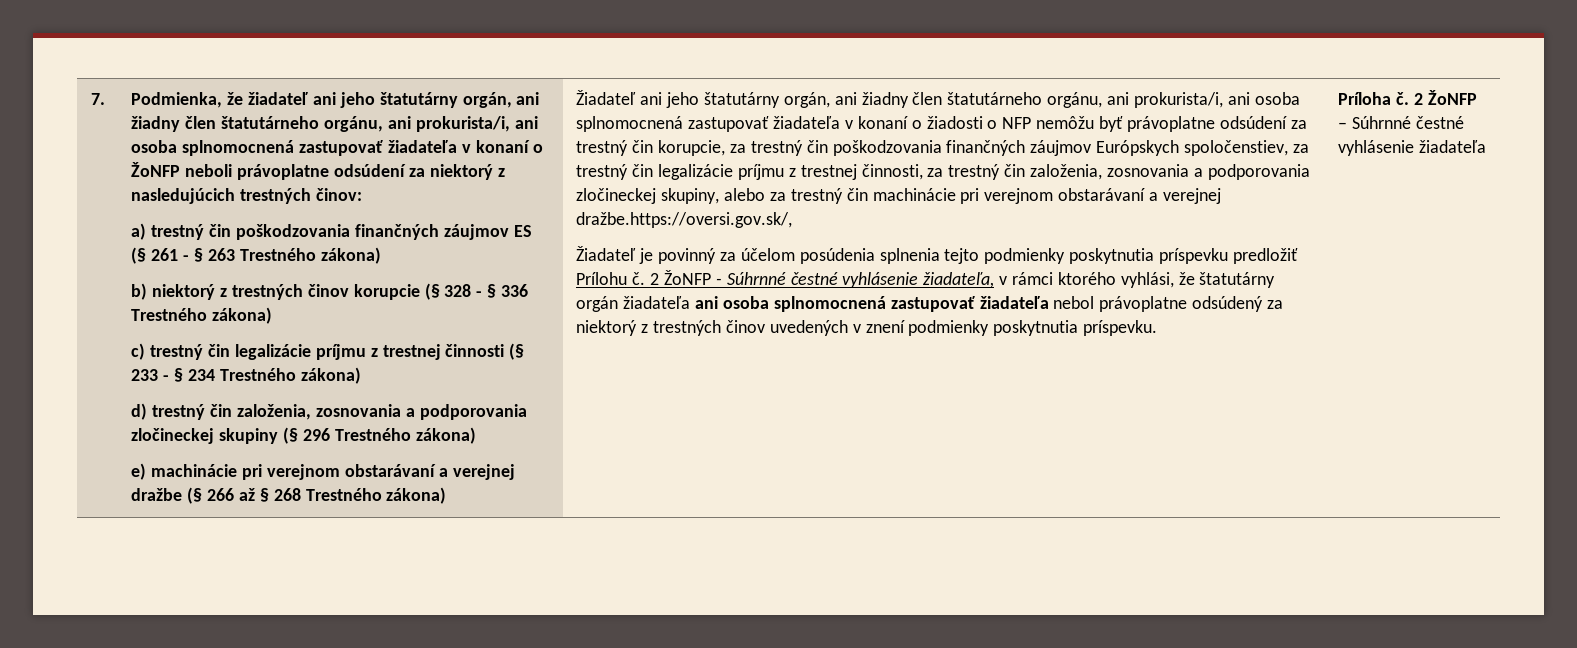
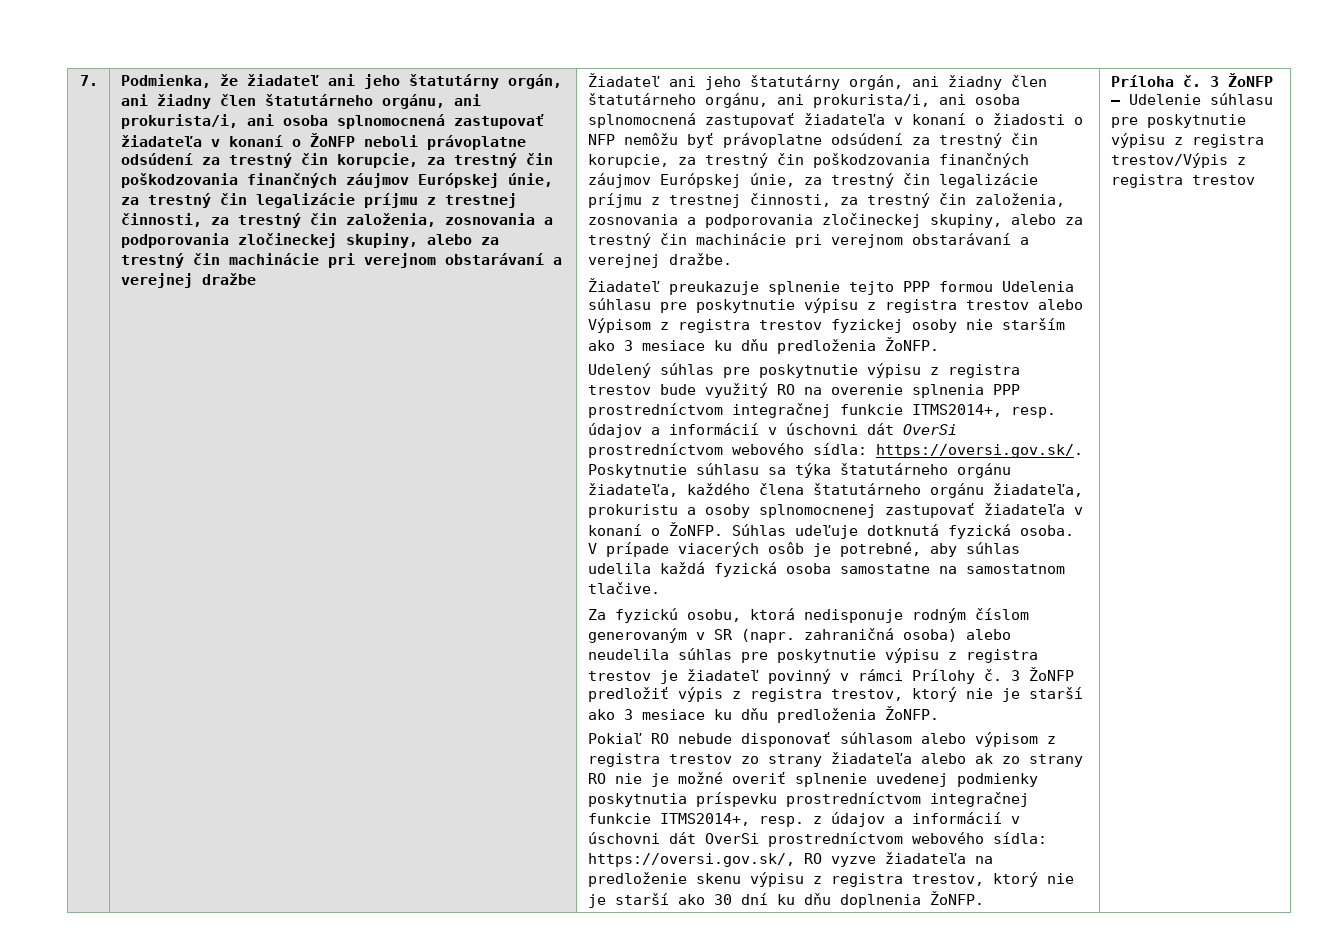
- Podmienka, že žiadateľ ani jeho štatutárny orgán, ani žiadny člen štatutárneho orgánu, ani prokurista/i, ani osoba splnomocnená zastupovať žiadateľa v konaní o ŽoNFP neboli právoplatne odsúdení za niektorý z nasledujúcich trestných činov:
- a) trestný čin poškodzovania finančných záujmov ES (§ 261 - § 263 Trestného zákona)
- b) niektorý z trestných činov korupcie (§ 328 - § 336 Trestného zákona)
- c) trestný čin legalizácie príjmu z trestnej činnosti (§ 233 - § 234 Trestného zákona)
- d) trestný čin založenia, zosnovania a podporovania zločineckej skupiny (§ 296 Trestného zákona)
- e) machinácie pri verejnom obstarávaní a verejnej dražbe (§ 266 až § 268 Trestného zákona)
+ Podmienka, že žiadateľ ani jeho štatutárny orgán, ani žiadny člen štatutárneho orgánu, ani prokurista/i, ani osoba splnomocnená zastupovať žiadateľa v konaní o ŽoNFP neboli právoplatne odsúdení za trestný čin korupcie, za trestný čin poškodzovania finančných záujmov Európskej únie, za trestný čin legalizácie príjmu z trestnej činnosti, za trestný čin založenia, zosnovania a podporovania zločineckej skupiny, alebo za trestný čin machinácie pri verejnom obstarávaní a verejnej dražbe
- Žiadateľ ani jeho štatutárny orgán, ani žiadny člen štatutárneho orgánu, ani prokurista/i, ani osoba splnomocnená zastupovať žiadateľa v konaní o žiadosti o NFP nemôžu byť právoplatne odsúdení za trestný čin korupcie, za trestný čin poškodzovania finančných záujmov Európskych spoločenstiev, za trestný čin legalizácie príjmu z trestnej činnosti, za trestný čin založenia, zosnovania a podporovania zločineckej skupiny, alebo za trestný čin machinácie pri verejnom obstarávaní a verejnej dražbe.https://oversi.gov.sk/,
- Žiadateľ je povinný za účelom posúdenia splnenia tejto podmienky poskytnutia príspevku predložiť Prílohu č. 2 ŽoNFP - Súhrnné čestné vyhlásenie žiadateľa, v rámci ktorého vyhlási, že štatutárny orgán žiadateľa ani osoba splnomocnená zastupovať žiadateľa nebol právoplatne odsúdený za niektorý z trestných činov uvedených v znení podmienky poskytnutia príspevku.
+ Žiadateľ ani jeho štatutárny orgán, ani žiadny člen štatutárneho orgánu, ani prokurista/i, ani osoba splnomocnená zastupovať žiadateľa v konaní o žiadosti o NFP nemôžu byť právoplatne odsúdení za trestný čin korupcie, za trestný čin poškodzovania finančných záujmov Európskej únie, za trestný čin legalizácie príjmu z trestnej činnosti, za trestný čin založenia, zosnovania a podporovania zločineckej skupiny, alebo za trestný čin machinácie pri verejnom obstarávaní a verejnej dražbe.
+ Žiadateľ preukazuje splnenie tejto PPP formou Udelenia súhlasu pre poskytnutie výpisu z registra trestov alebo Výpisom z registra trestov fyzickej osoby nie starším ako 3 mesiace ku dňu predloženia ŽoNFP.
+ Udelený súhlas pre poskytnutie výpisu z registra trestov bude využitý RO na overenie splnenia PPP prostredníctvom integračnej funkcie ITMS2014+, resp. údajov a informácií v úschovni dát OverSi prostredníctvom webového sídla: https://oversi.gov.sk/. Poskytnutie súhlasu sa týka štatutárneho orgánu žiadateľa, každého člena štatutárneho orgánu žiadateľa, prokuristu a osoby splnomocnenej zastupovať žiadateľa v konaní o ŽoNFP. Súhlas udeľuje dotknutá fyzická osoba. V prípade viacerých osôb je potrebné, aby súhlas udelila každá fyzická osoba samostatne na samostatnom tlačive.
+ Za fyzickú osobu, ktorá nedisponuje rodným číslom generovaným v SR (napr. zahraničná osoba) alebo neudelila súhlas pre poskytnutie výpisu z registra trestov je žiadateľ povinný v rámci Prílohy č. 3 ŽoNFP predložiť výpis z registra trestov, ktorý nie je starší ako 3 mesiace ku dňu predloženia ŽoNFP.
+ Pokiaľ RO nebude disponovať súhlasom alebo výpisom z registra trestov zo strany žiadateľa alebo ak zo strany RO nie je možné overiť splnenie uvedenej podmienky poskytnutia príspevku prostredníctvom integračnej funkcie ITMS2014+, resp. z údajov a informácií v úschovni dát OverSi prostredníctvom webového sídla: https://oversi.gov.sk/, RO vyzve žiadateľa na predloženie skenu výpisu z registra trestov, ktorý nie je starší ako 30 dní ku dňu doplnenia ŽoNFP.
- 2 ŽoNFP – Súhrnné čestné vyhlásenie žiadateľa
+ 3 ŽoNFP – Udelenie súhlasu pre poskytnutie výpisu z registra trestov/Výpis z registra trestov

